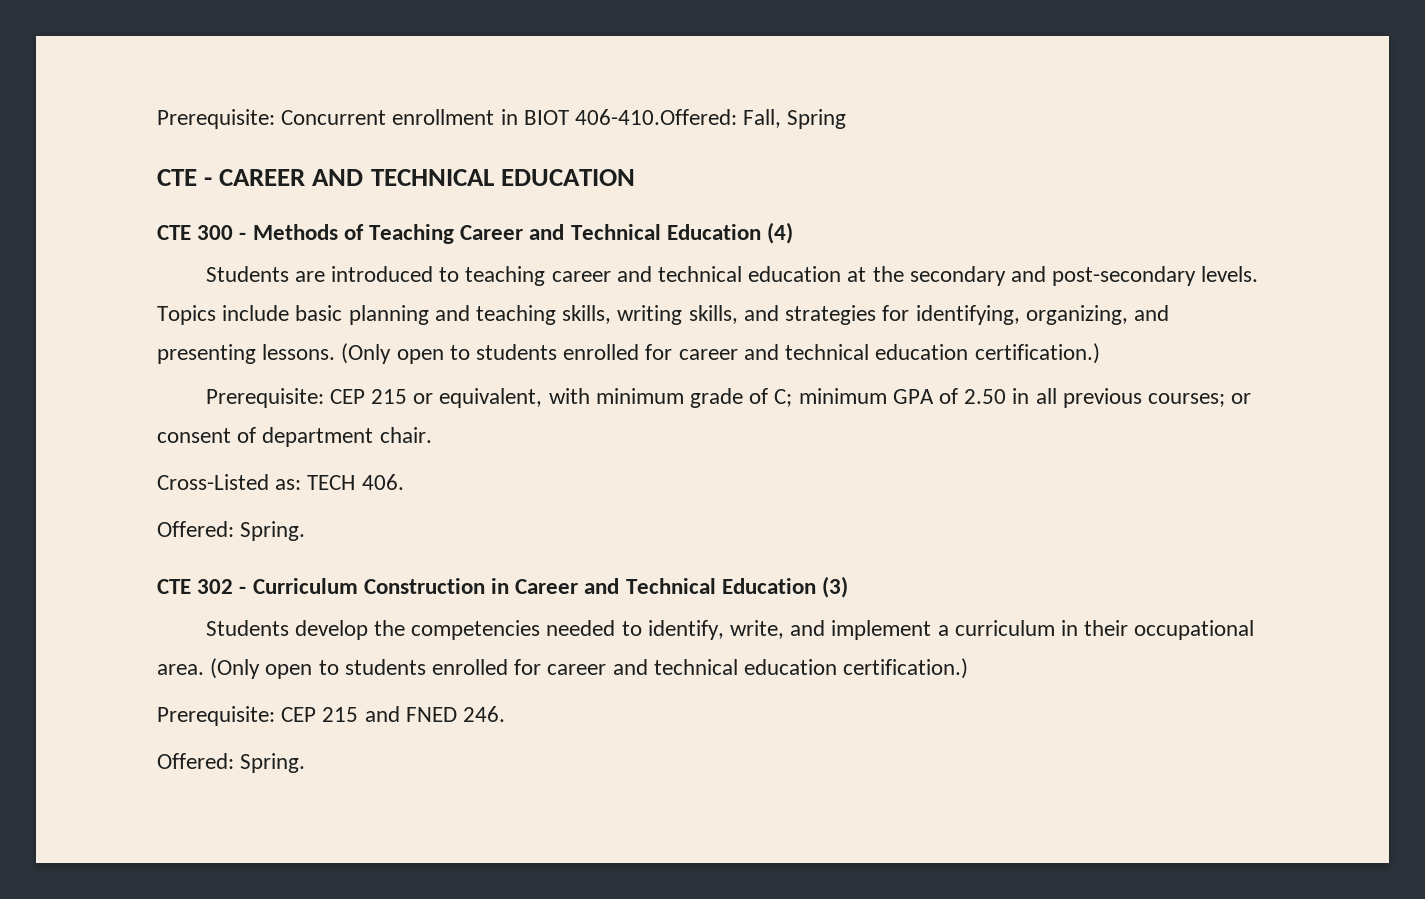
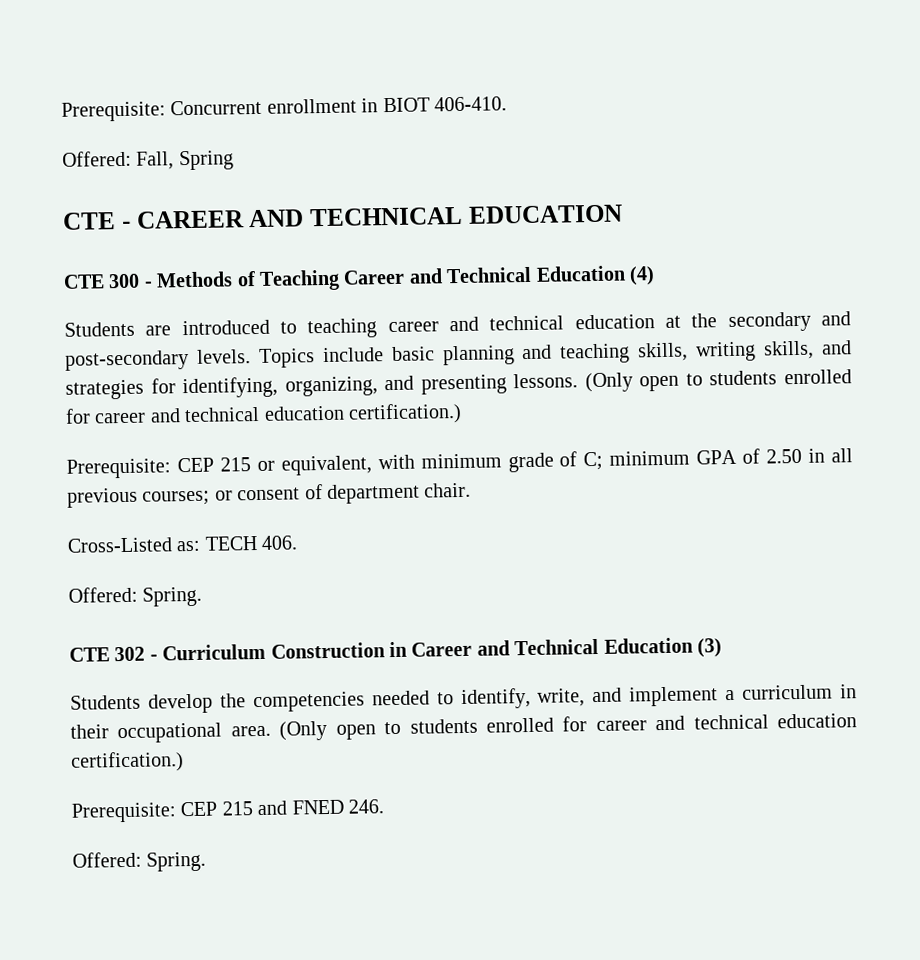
- Prerequisite: Concurrent enrollment in BIOT 406-410.Offered: Fall, Spring
+ Prerequisite: Concurrent enrollment in BIOT 406-410.
+ Offered: Fall, Spring

